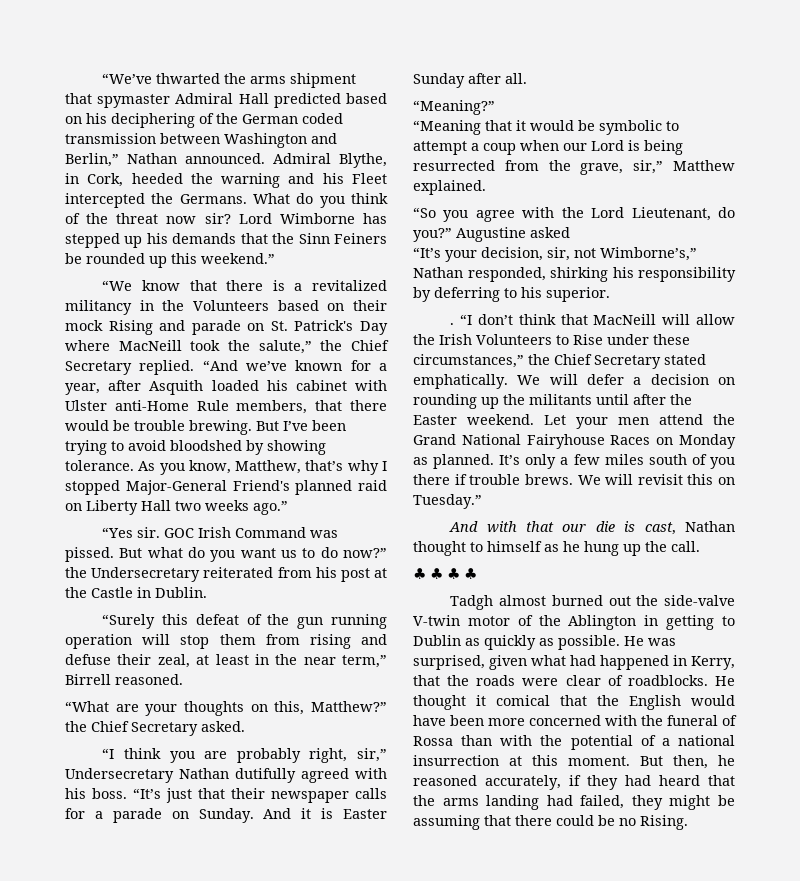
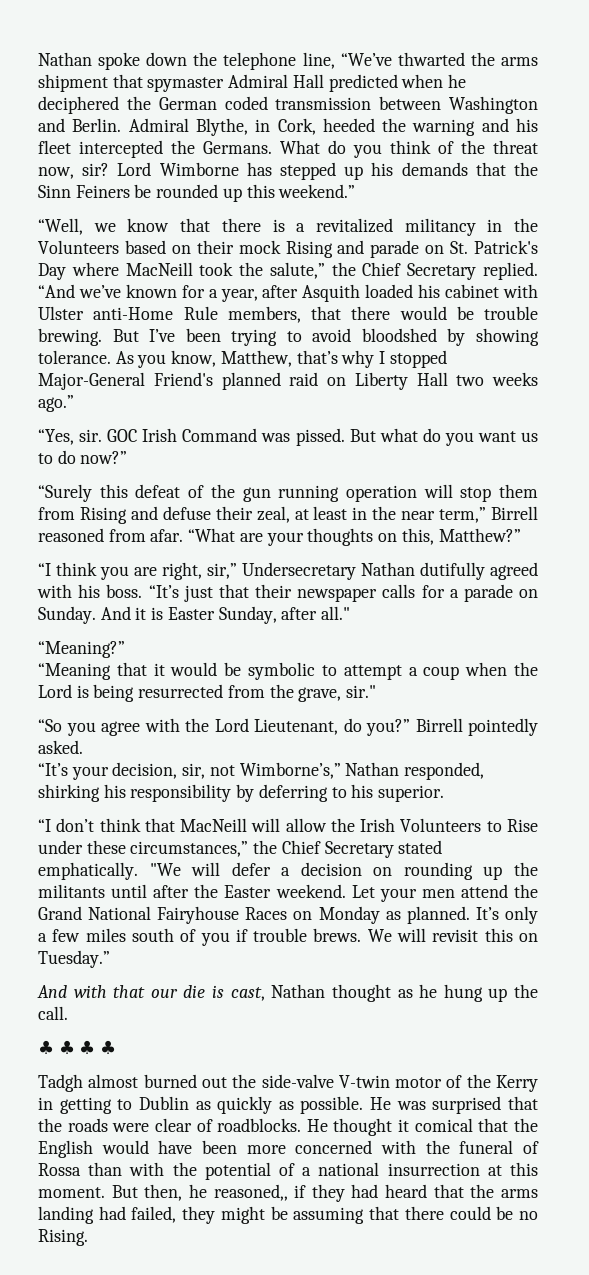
- “We’ve thwarted the arms shipment that spymaster Admiral Hall predicted based on his deciphering of the German coded transmission between Washington and Berlin,” Nathan announced.
+ Nathan spoke down the telephone line, “We’ve thwarted the arms shipment that spymaster Admiral Hall predicted when he deciphered the German coded transmission between Washington and Berlin.
- Admiral Blythe, in Cork, heeded the warning and his Fleet intercepted the Germans.
+ Admiral Blythe, in Cork, heeded the warning and his fleet intercepted the Germans.
- What do you think of the threat now sir?
+ What do you think of the threat now, sir?
- “We know that there is a revitalized militancy in the Volunteers based on their mock Rising and parade on St. Patrick's Day where MacNeill took the salute,” the Chief Secretary replied.
+ “Well, we know that there is a revitalized militancy in the Volunteers based on their mock Rising and parade on St. Patrick's Day where MacNeill took the salute,” the Chief Secretary replied.
- “Yes sir.
+ “Yes, sir.
- But what do you want us to do now?” the Undersecretary reiterated from his post at the Castle in Dublin.
+ But what do you want us to do now?”
- “Surely this defeat of the gun running operation will stop them from rising and defuse their zeal, at least in the near term,” Birrell reasoned.
- “What are your thoughts on this, Matthew?” the Chief Secretary asked.
+ “Surely this defeat of the gun running operation will stop them from Rising and defuse their zeal, at least in the near term,” Birrell reasoned from afar. “What are your thoughts on this, Matthew?”
- “I think you are probably right, sir,” Undersecretary Nathan dutifully agreed with his boss.
+ “I think you are right, sir,” Undersecretary Nathan dutifully agreed with his boss.
- And it is Easter Sunday after all.
+ And it is Easter Sunday, after all."
- “Meaning that it would be symbolic to attempt a coup when our Lord is being resurrected from the grave, sir,” Matthew explained.
+ “Meaning that it would be symbolic to attempt a coup when the Lord is being resurrected from the grave, sir."
- Augustine asked
+ Birrell pointedly asked.
- .
- We will defer a decision on rounding up the militants until after the Easter weekend.
+ "We will defer a decision on rounding up the militants until after the Easter weekend.
- It’s only a few miles south of you there if trouble brews.
+ It’s only a few miles south of you if trouble brews.
- And with that our die is cast, Nathan thought to himself as he hung up the call.
+ And with that our die is cast, Nathan thought as he hung up the call.
- Tadgh almost burned out the side-valve V-twin motor of the Ablington in getting to Dublin as quickly as possible.
+ Tadgh almost burned out the side-valve V-twin motor of the Kerry in getting to Dublin as quickly as possible.
- He was surprised, given what had happened in Kerry, that the roads were clear of roadblocks.
+ He was surprised that the roads were clear of roadblocks.
- But then, he reasoned accurately, if they had heard that the arms landing had failed, they might be assuming that there could be no Rising.
+ But then, he reasoned,, if they had heard that the arms landing had failed, they might be assuming that there could be no Rising.

